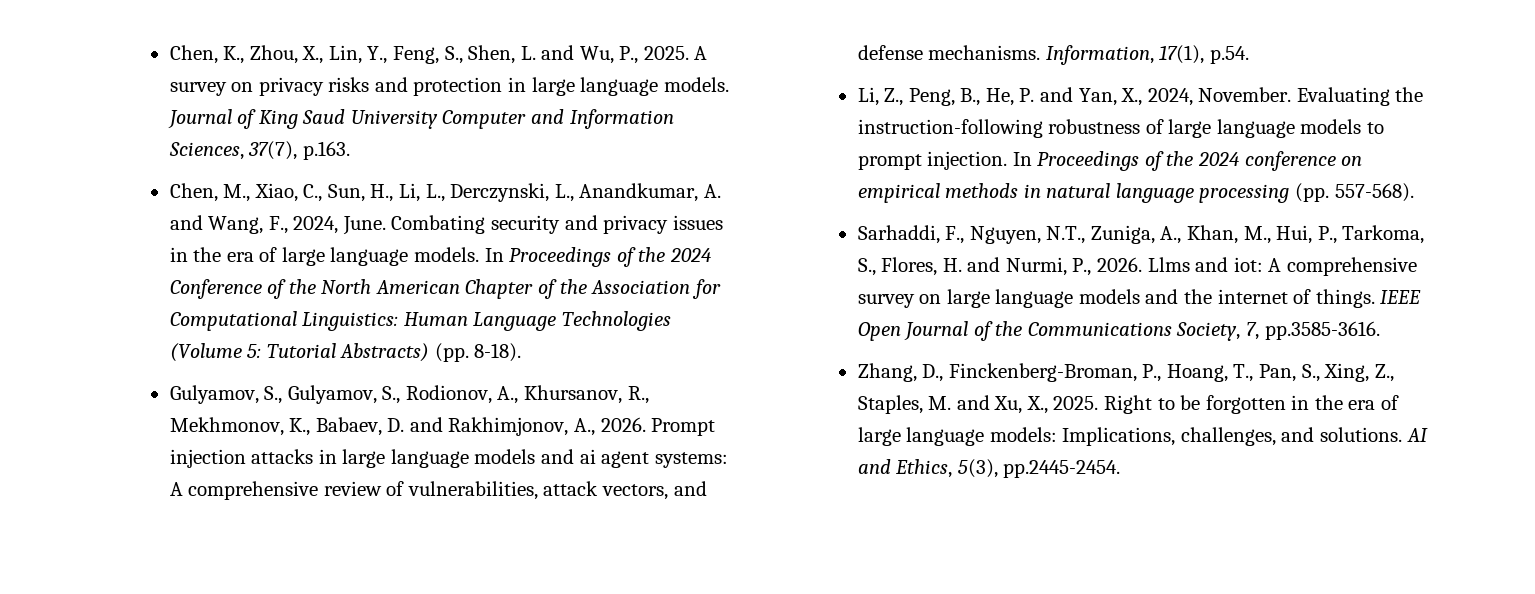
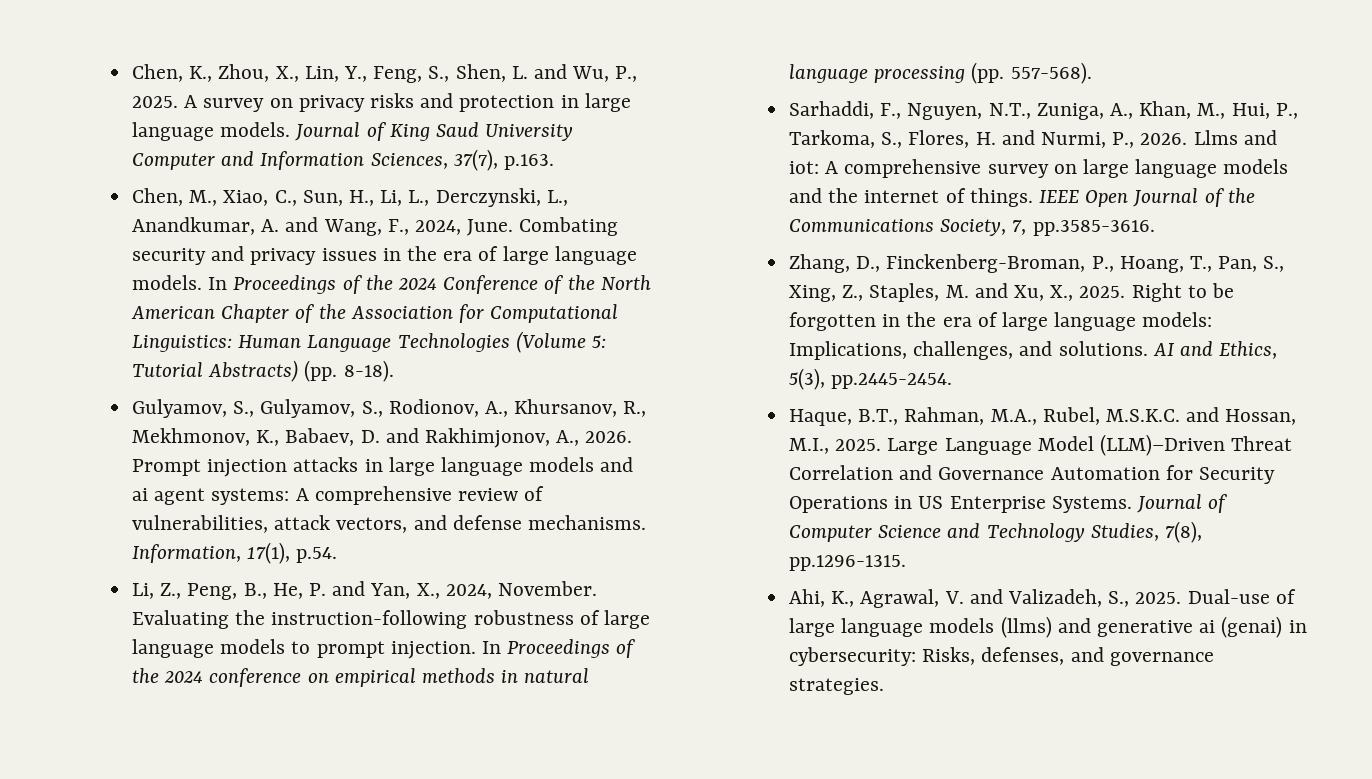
+ Haque, B.T., Rahman, M.A., Rubel, M.S.K.C. and Hossan, M.I., 2025. Large Language Model (LLM)–Driven Threat Correlation and Governance Automation for Security Operations in US Enterprise Systems. Journal of Computer Science and Technology Studies, 7(8), pp.1296-1315.
+ Ahi, K., Agrawal, V. and Valizadeh, S., 2025. Dual-use of large language models (llms) and generative ai (genai) in cybersecurity: Risks, defenses, and governance strategies.

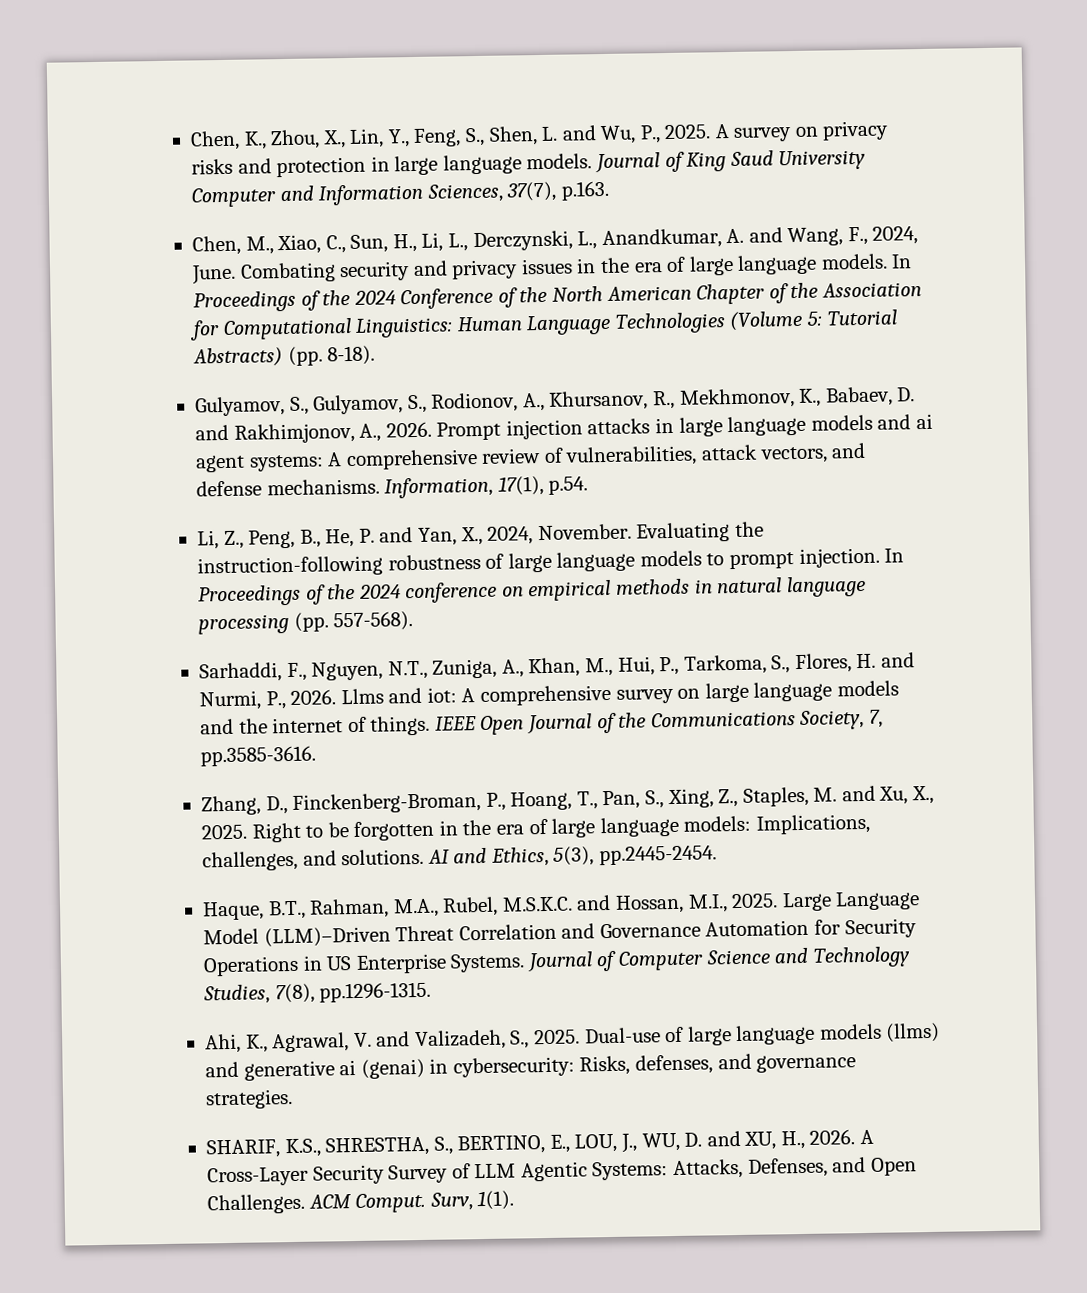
+ SHARIF, K.S., SHRESTHA, S., BERTINO, E., LOU, J., WU, D. and XU, H., 2026. A Cross-Layer Security Survey of LLM Agentic Systems: Attacks, Defenses, and Open Challenges. ACM Comput. Surv, 1(1).

